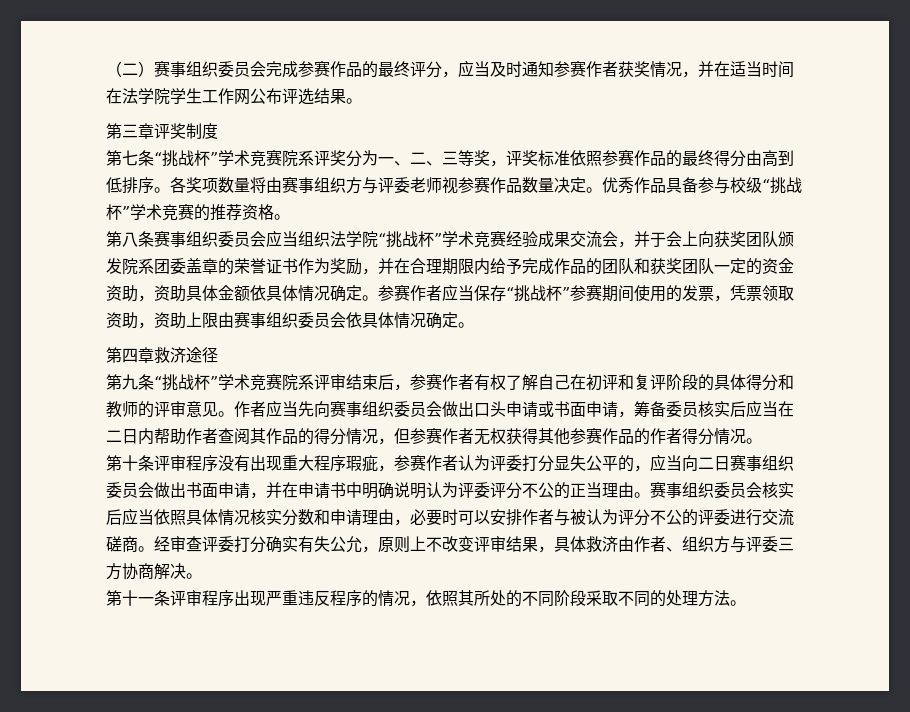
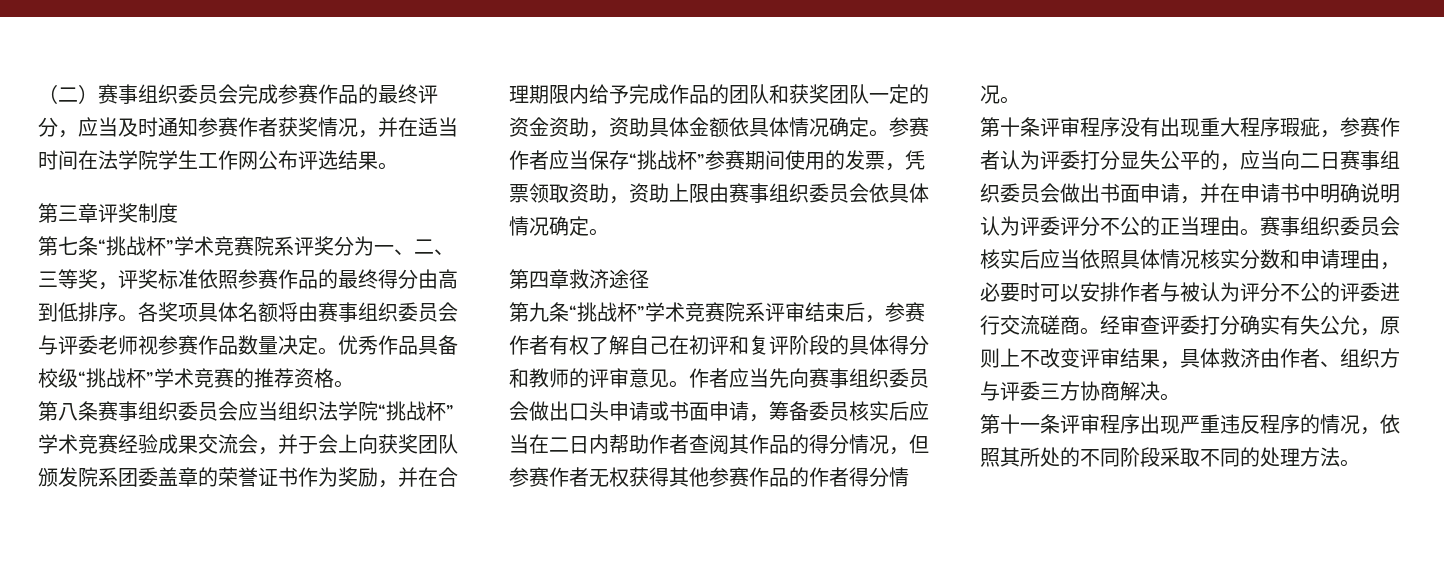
- 各奖项数量将由赛事组织方与评委老师视参赛作品数量决定。
+ 各奖项具体名额将由赛事组织委员会与评委老师视参赛作品数量决定。
- 优秀作品具备参与校级“挑战杯”学术竞赛的推荐资格。
+ 优秀作品具备校级“挑战杯”学术竞赛的推荐资格。

